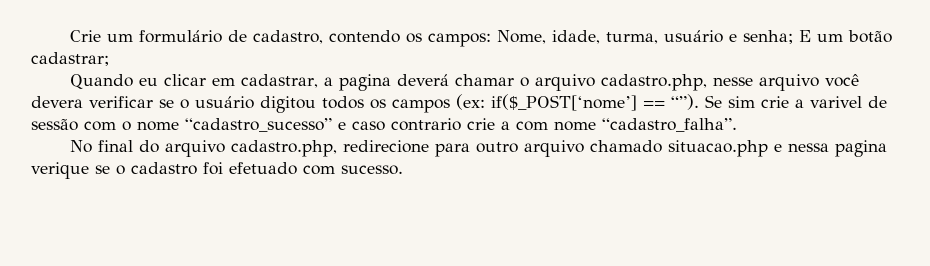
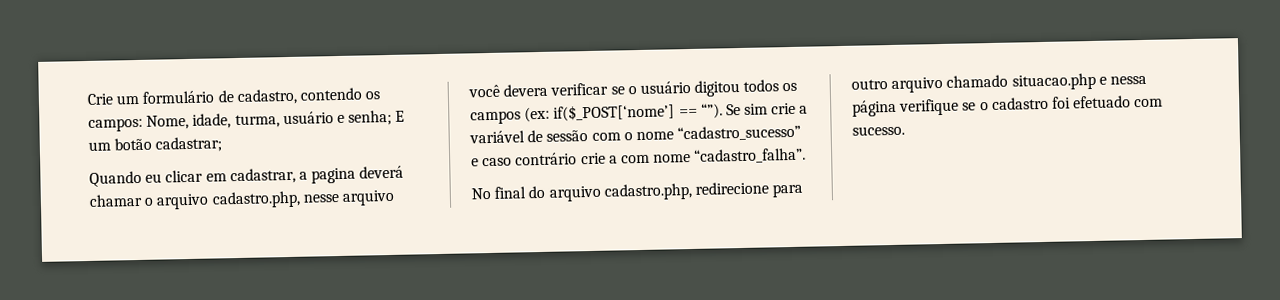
- Se sim crie a varivel de sessão com o nome “cadastro_sucesso” e caso contrario crie a com nome “cadastro_falha”.
+ Se sim crie a variável de sessão com o nome “cadastro_sucesso” e caso contrário crie a com nome “cadastro_falha”.
- No final do arquivo cadastro.php, redirecione para outro arquivo chamado situacao.php e nessa pagina verique se o cadastro foi efetuado com sucesso.
+ No final do arquivo cadastro.php, redirecione para outro arquivo chamado situacao.php e nessa página verifique se o cadastro foi efetuado com sucesso.

